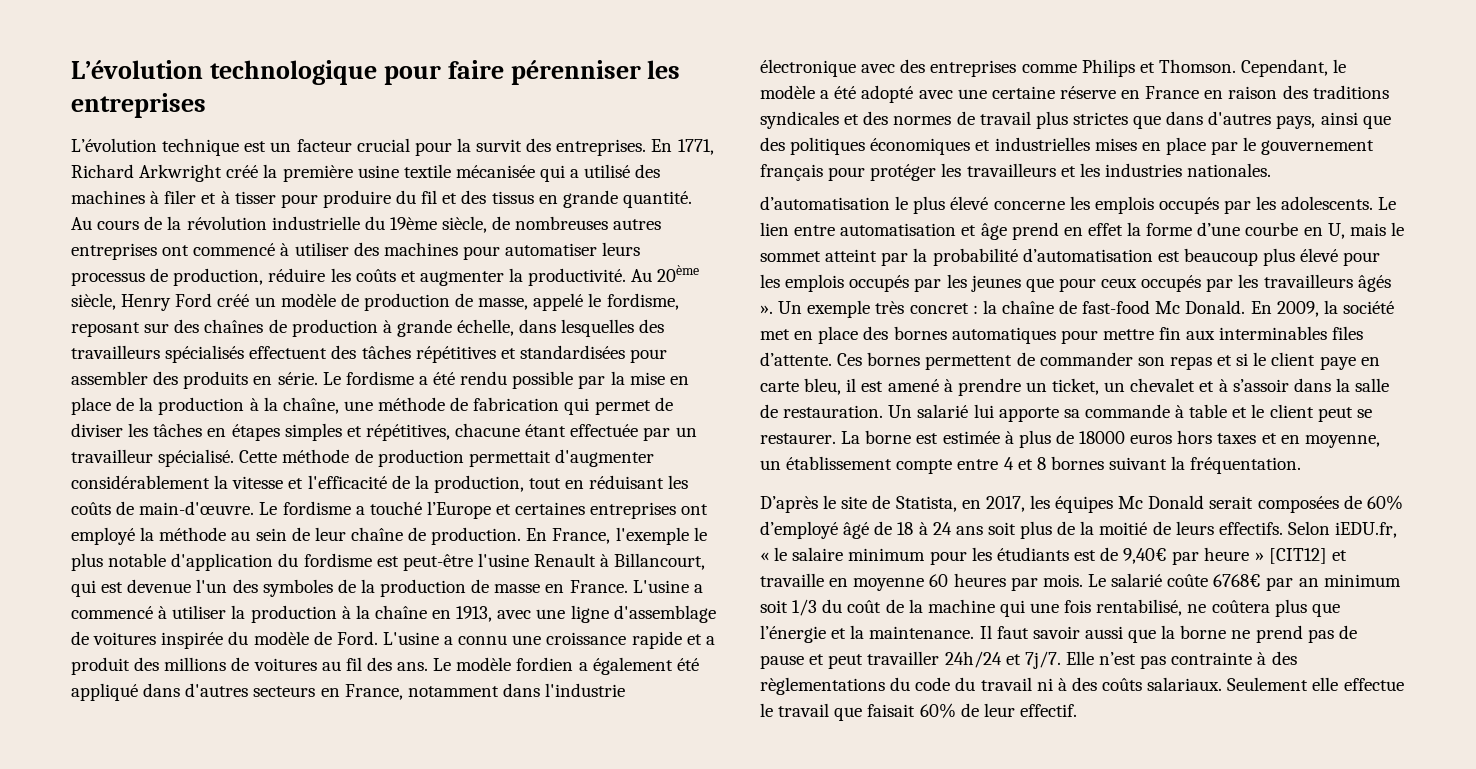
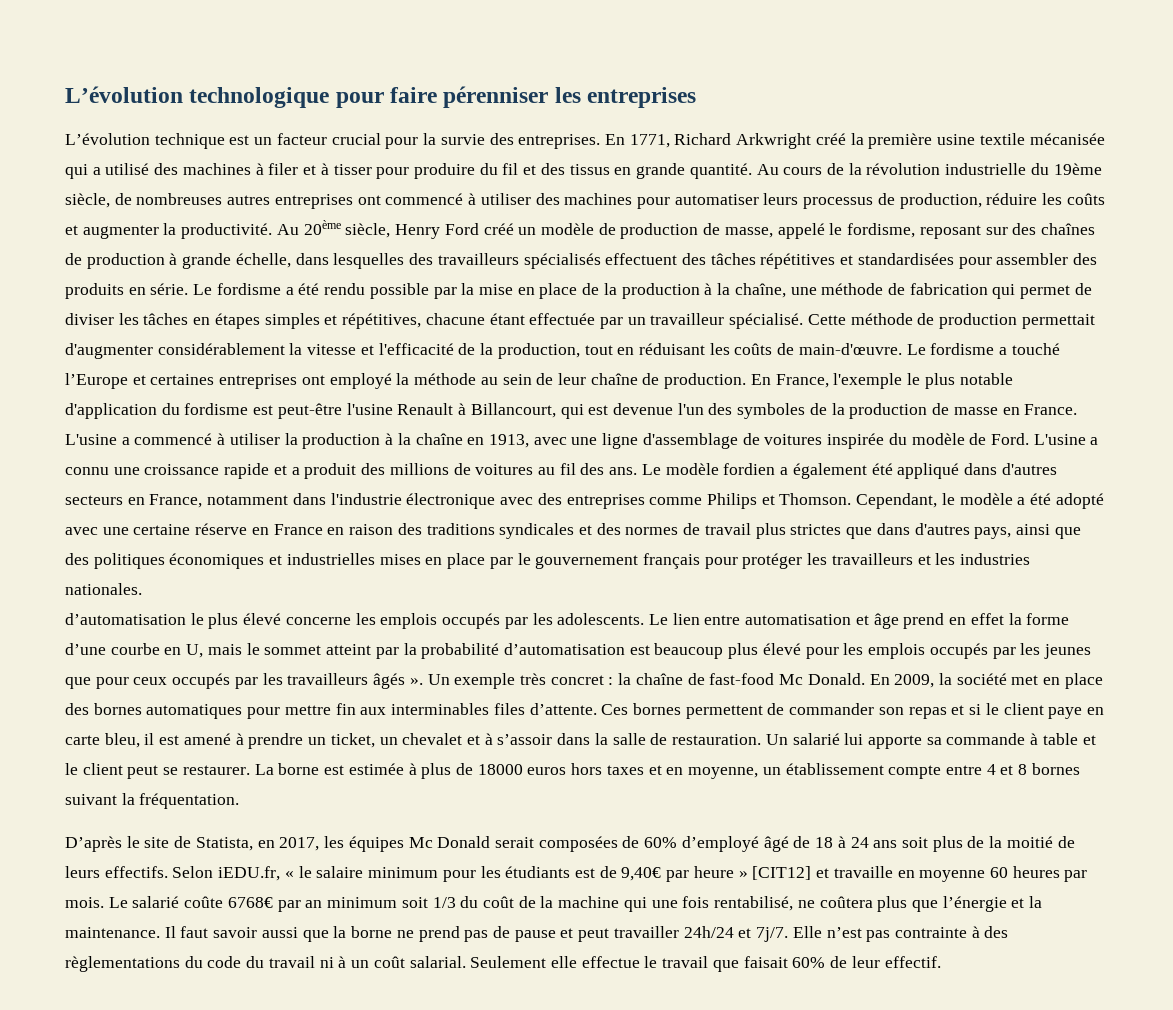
- L’évolution technique est un facteur crucial pour la survit des entreprises.
+ L’évolution technique est un facteur crucial pour la survie des entreprises.
- Elle n’est pas contrainte à des règlementations du code du travail ni à des coûts salariaux.
+ Elle n’est pas contrainte à des règlementations du code du travail ni à un coût salarial.

